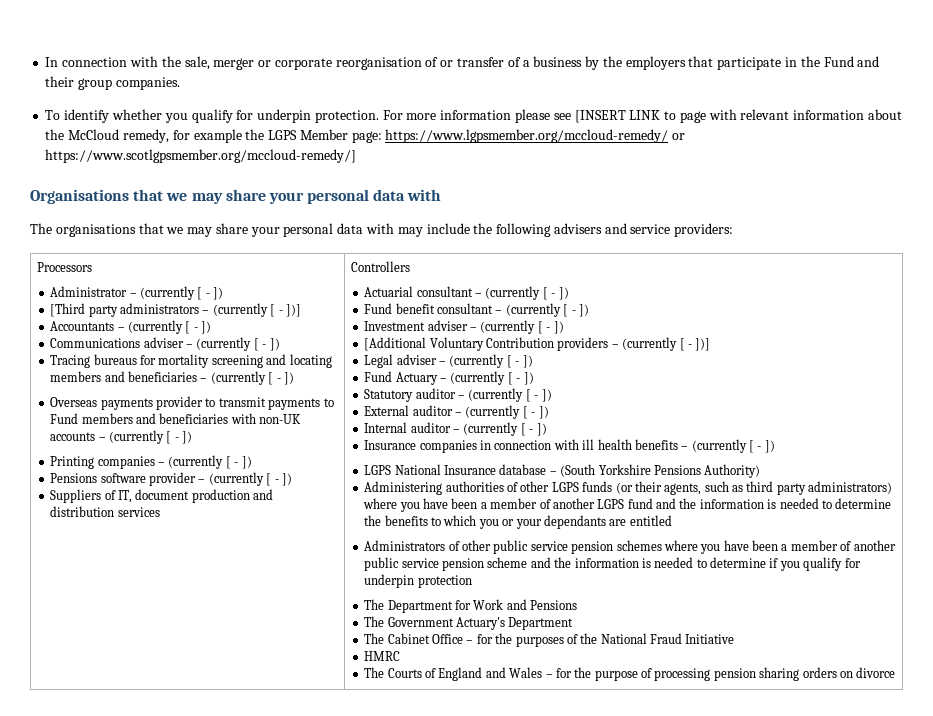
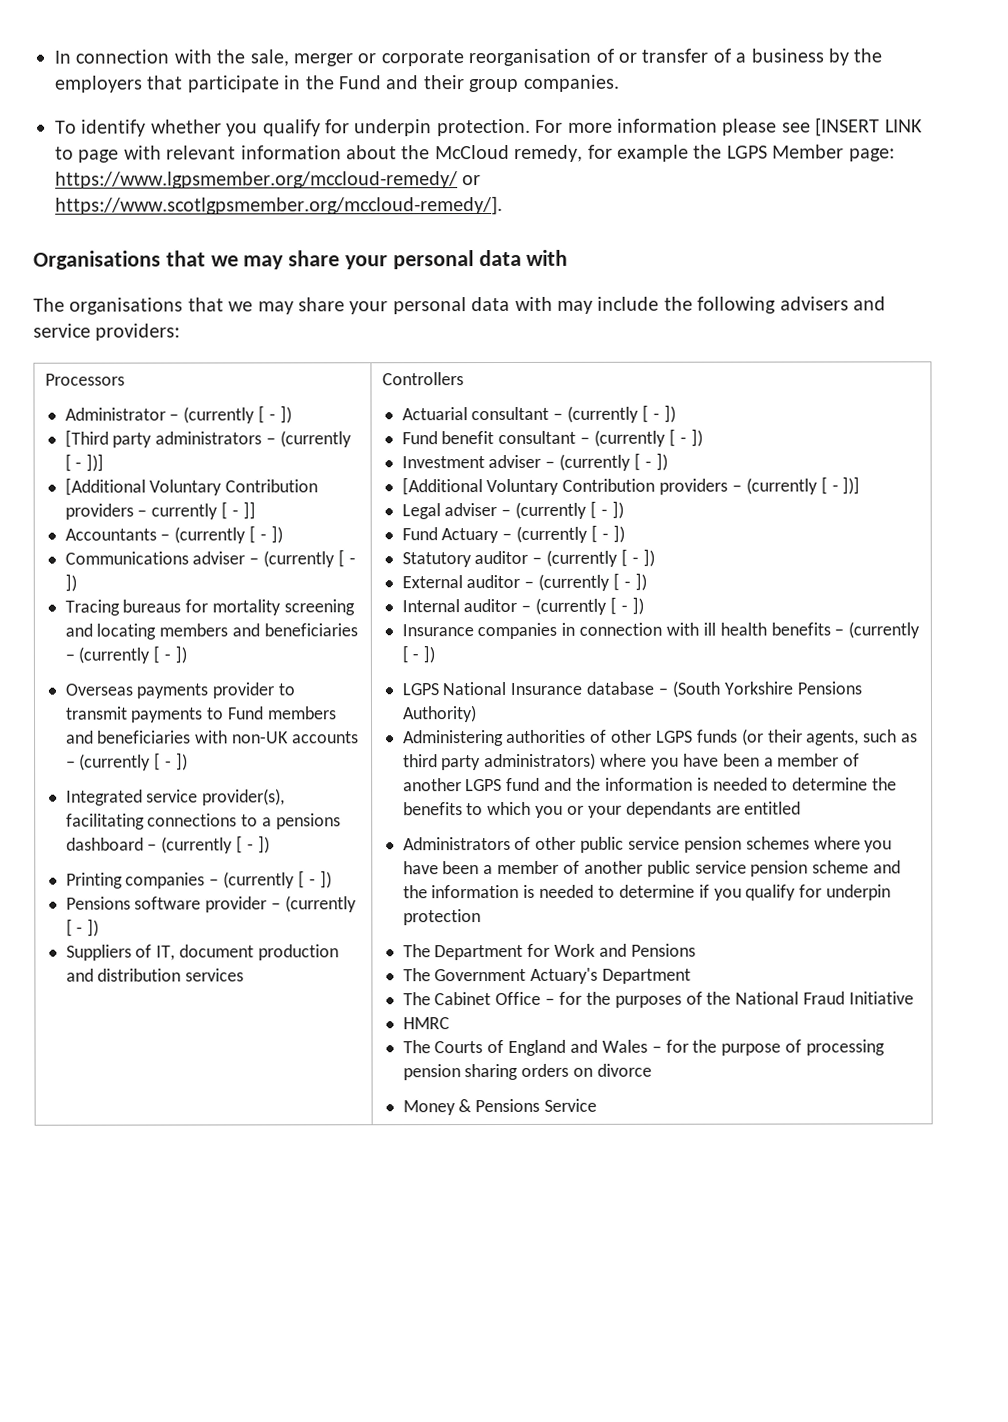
- For more information please see [INSERT LINK to page with relevant information about the McCloud remedy, for example the LGPS Member page: https://www.lgpsmember.org/mccloud-remedy/ or https://www.scotlgpsmember.org/mccloud-remedy/]
+ For more information please see [INSERT LINK to page with relevant information about the McCloud remedy, for example the LGPS Member page: https://www.lgpsmember.org/mccloud-remedy/ or https://www.scotlgpsmember.org/mccloud-remedy/].
+ [Additional Voluntary Contribution providers – currently [ - ]]
+ Integrated service provider(s), facilitating connections to a pensions dashboard – (currently [ - ])
+ Money & Pensions Service

